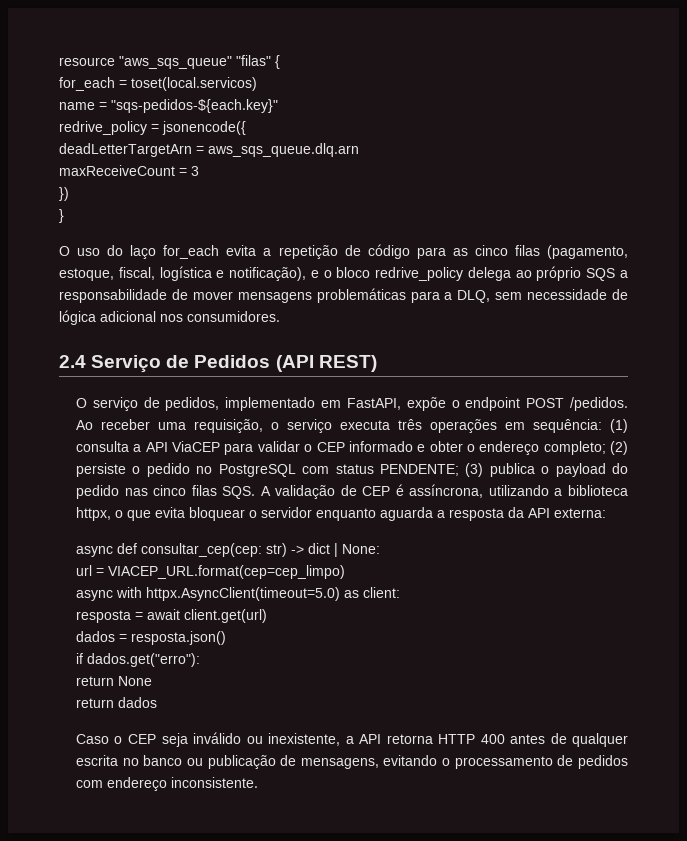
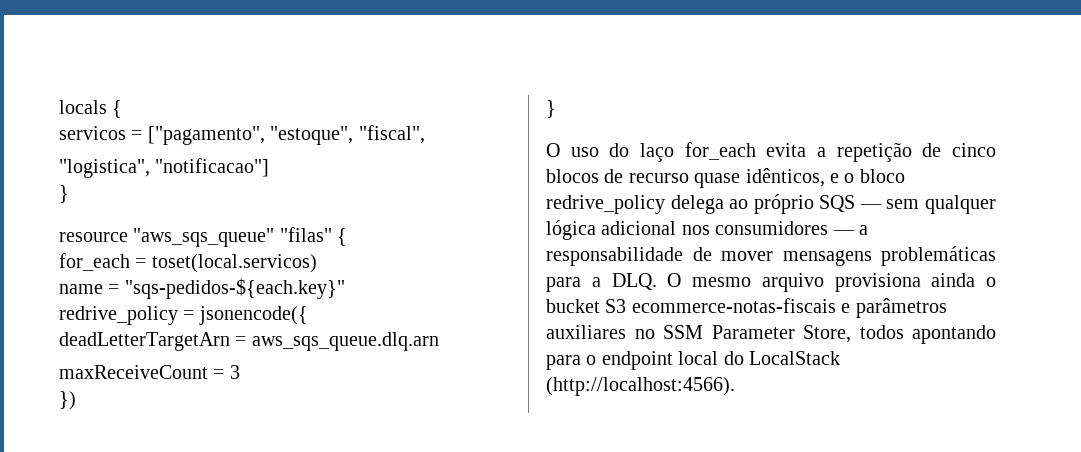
+ locals {
+ servicos = ["pagamento", "estoque", "fiscal",
+ "logistica", "notificacao"]
+ }
- O uso do laço for_each evita a repetição de código para as cinco filas (pagamento, estoque, fiscal, logística e notificação), e o bloco redrive_policy delega ao próprio SQS a responsabilidade de mover mensagens problemáticas para a DLQ, sem necessidade de lógica adicional nos consumidores.
- 2.4 Serviço de Pedidos (API REST)
- O serviço de pedidos, implementado em FastAPI, expõe o endpoint POST /pedidos. Ao receber uma requisição, o serviço executa três operações em sequência: (1) consulta a API ViaCEP para validar o CEP informado e obter o endereço completo; (2) persiste o pedido no PostgreSQL com status PENDENTE; (3) publica o payload do pedido nas cinco filas SQS. A validação de CEP é assíncrona, utilizando a biblioteca httpx, o que evita bloquear o servidor enquanto aguarda a resposta da API externa:
- async def consultar_cep(cep: str) -> dict | None:
- url = VIACEP_URL.format(cep=cep_limpo)
- async with httpx.AsyncClient(timeout=5.0) as client:
- resposta = await client.get(url)
- dados = resposta.json()
- if dados.get("erro"):
- return None
- return dados
- Caso o CEP seja inválido ou inexistente, a API retorna HTTP 400 antes de qualquer escrita no banco ou publicação de mensagens, evitando o processamento de pedidos com endereço inconsistente.
+ O uso do laço for_each evita a repetição de cinco blocos de recurso quase idênticos, e o bloco redrive_policy delega ao próprio SQS — sem qualquer lógica adicional nos consumidores — a responsabilidade de mover mensagens problemáticas para a DLQ. O mesmo arquivo provisiona ainda o bucket S3 ecommerce-notas-fiscais e parâmetros auxiliares no SSM Parameter Store, todos apontando para o endpoint local do LocalStack (http://localhost:4566).

